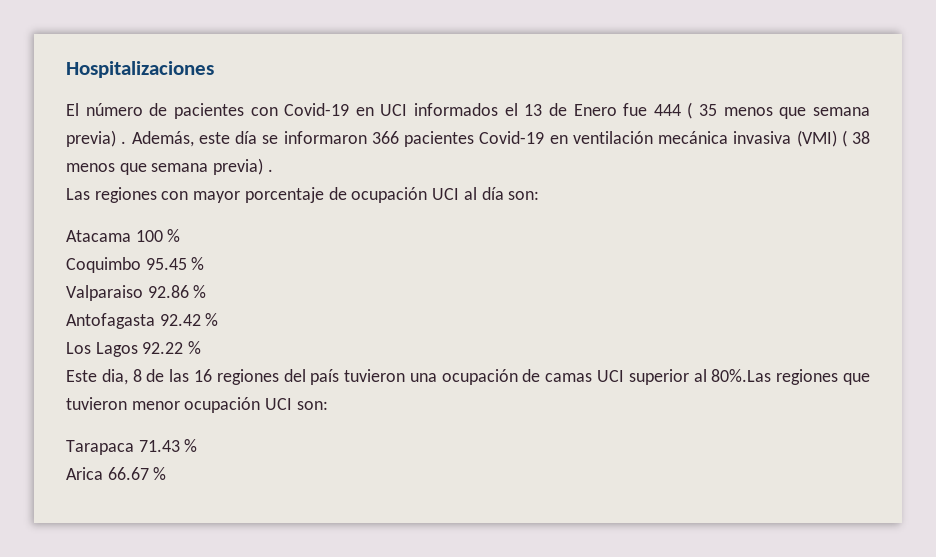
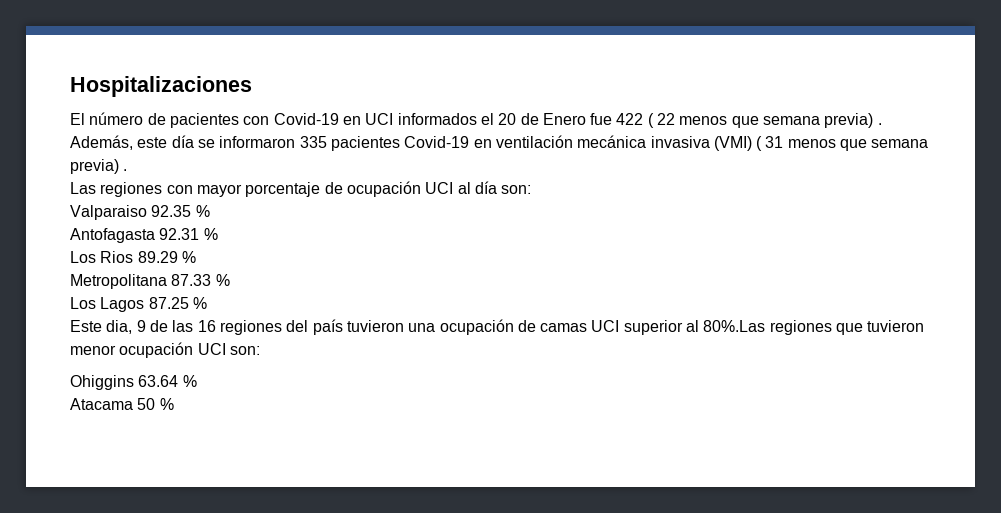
- El número de pacientes con Covid-19 en UCI informados el 13 de Enero fue 444 ( 35 menos que semana previa) .
+ El número de pacientes con Covid-19 en UCI informados el 20 de Enero fue 422 ( 22 menos que semana previa) .
- Además, este día se informaron 366 pacientes Covid-19 en ventilación mecánica invasiva (VMI) ( 38 menos que semana previa) .
+ Además, este día se informaron 335 pacientes Covid-19 en ventilación mecánica invasiva (VMI) ( 31 menos que semana previa) .
- Atacama 100 %
- Coquimbo 95.45 %
- Valparaiso 92.86 %
+ Valparaiso 92.35 %
- Antofagasta 92.42 %
+ Antofagasta 92.31 %
+ Los Rios 89.29 %
+ Metropolitana 87.33 %
- Los Lagos 92.22 %
+ Los Lagos 87.25 %
- Este dia, 8 de las 16 regiones del país tuvieron una ocupación de camas UCI superior al 80%.Las regiones que tuvieron menor ocupación UCI son:
+ Este dia, 9 de las 16 regiones del país tuvieron una ocupación de camas UCI superior al 80%.Las regiones que tuvieron menor ocupación UCI son:
- Tarapaca 71.43 %
- Arica 66.67 %
+ Ohiggins 63.64 %
+ Atacama 50 %

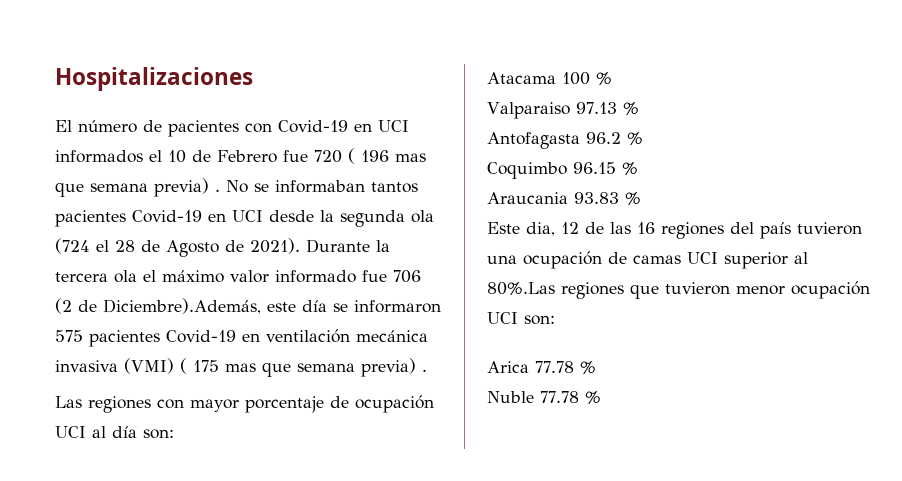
- El número de pacientes con Covid-19 en UCI informados el 20 de Enero fue 422 ( 22 menos que semana previa) . Además, este día se informaron 335 pacientes Covid-19 en ventilación mecánica invasiva (VMI) ( 31 menos que semana previa) .
+ El número de pacientes con Covid-19 en UCI informados el 10 de Febrero fue 720 ( 196 mas que semana previa) . No se informaban tantos pacientes Covid-19 en UCI desde la segunda ola (724 el 28 de Agosto de 2021). Durante la tercera ola el máximo valor informado fue 706 (2 de Diciembre).Además, este día se informaron 575 pacientes Covid-19 en ventilación mecánica invasiva (VMI) ( 175 mas que semana previa) .
+ Atacama 100 %
- Valparaiso 92.35 %
+ Valparaiso 97.13 %
- Antofagasta 92.31 %
- Los Rios 89.29 %
- Metropolitana 87.33 %
- Los Lagos 87.25 %
+ Antofagasta 96.2 %
+ Coquimbo 96.15 %
+ Araucania 93.83 %
- Este dia, 9 de las 16 regiones del país tuvieron una ocupación de camas UCI superior al 80%.Las regiones que tuvieron menor ocupación UCI son:
+ Este dia, 12 de las 16 regiones del país tuvieron una ocupación de camas UCI superior al 80%.Las regiones que tuvieron menor ocupación UCI son:
- Ohiggins 63.64 %
- Atacama 50 %
+ Arica 77.78 %
+ Nuble 77.78 %

